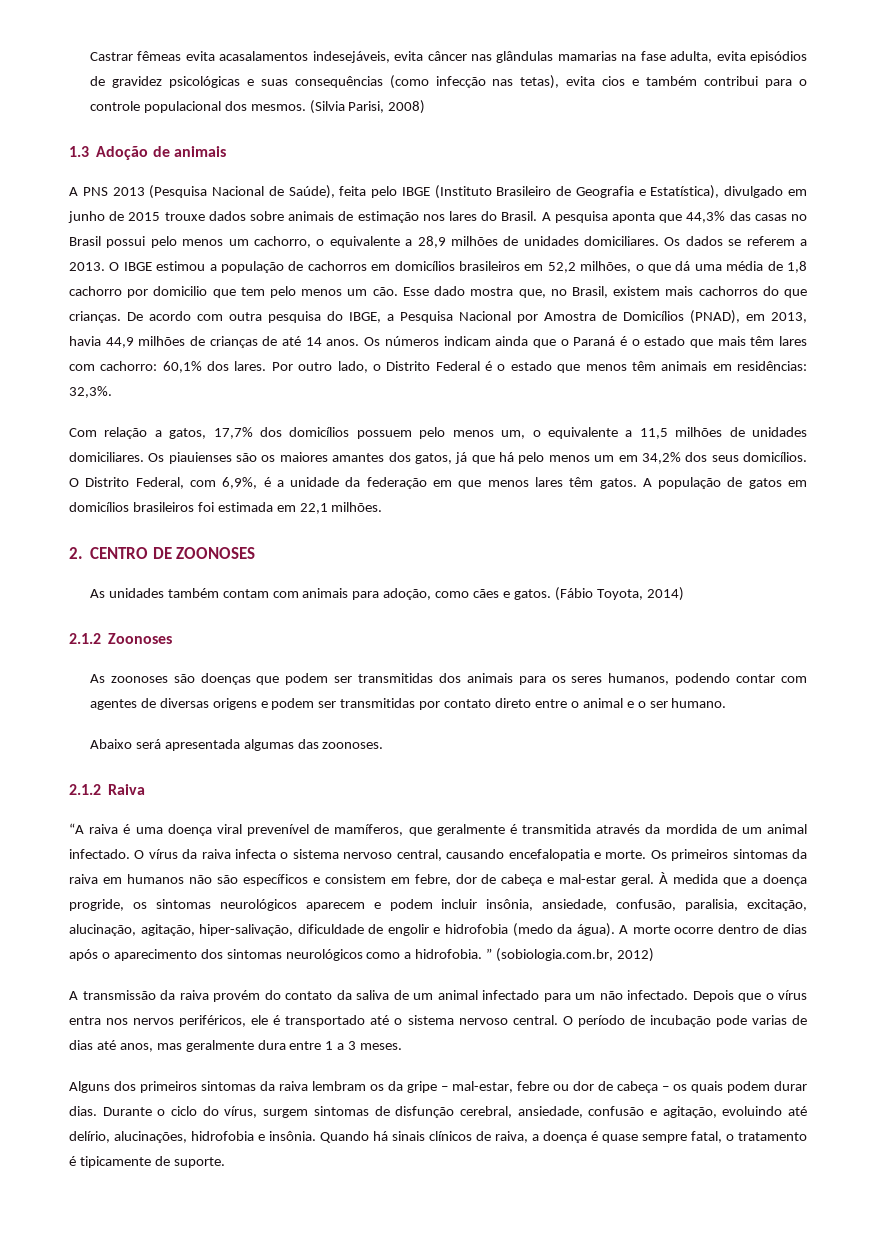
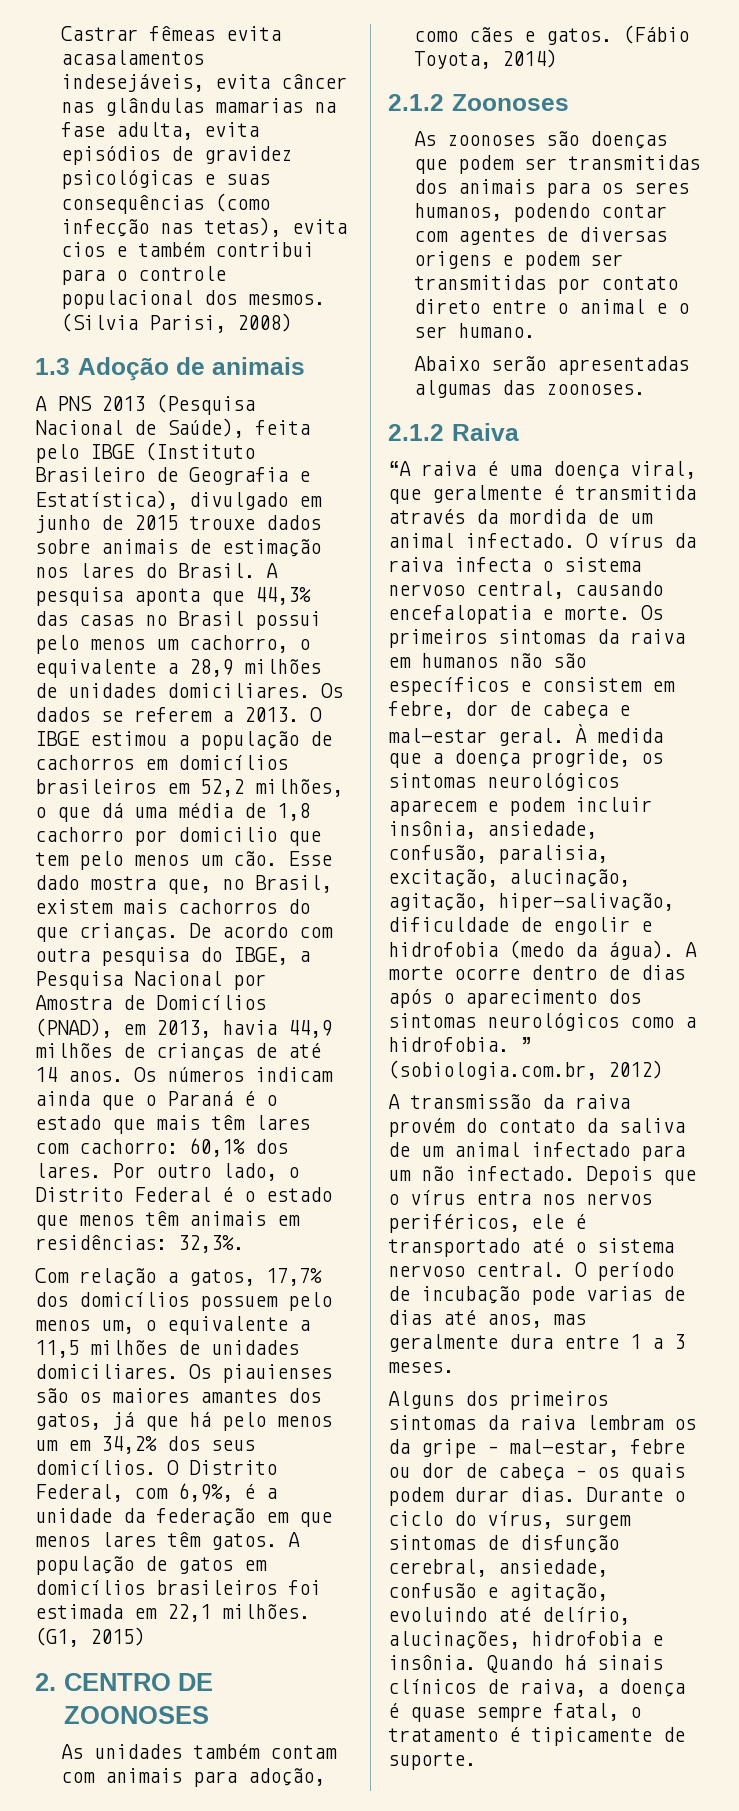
+ (G1, 2015)
- Abaixo será apresentada algumas das zoonoses.
+ Abaixo serão apresentadas algumas das zoonoses.
- “A raiva é uma doença viral prevenível de mamíferos, que geralmente é transmitida através da mordida de um animal infectado.
+ “A raiva é uma doença viral, que geralmente é transmitida através da mordida de um animal infectado.

